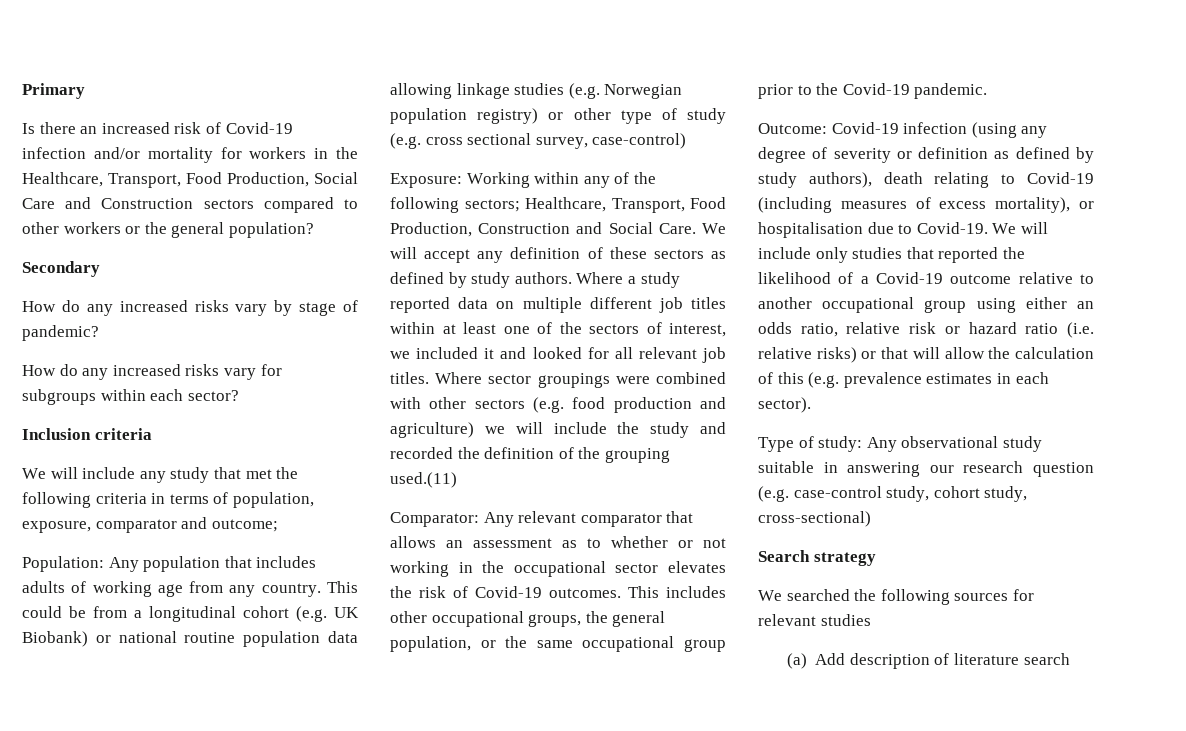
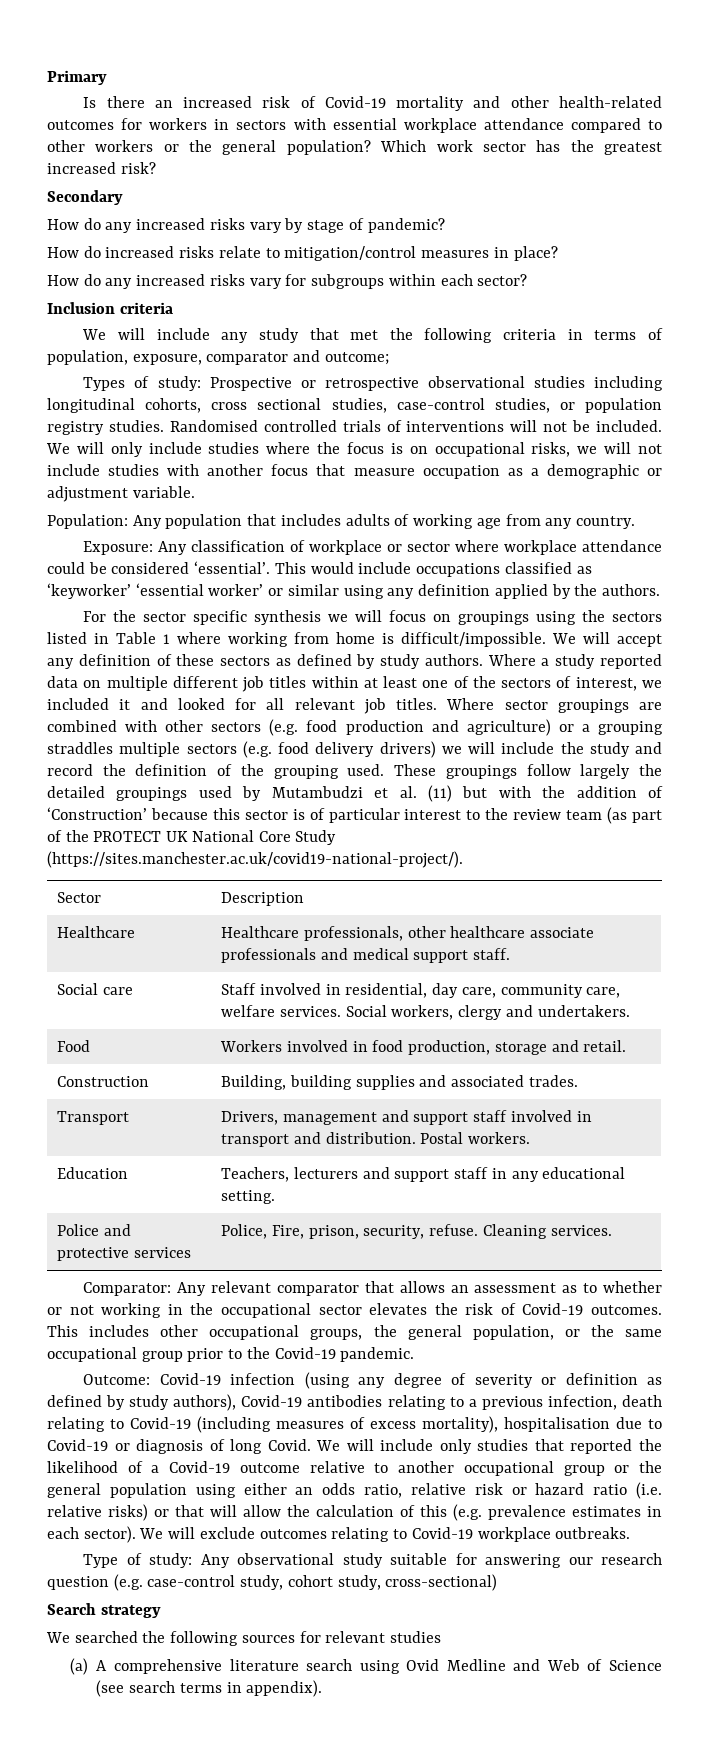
- Is there an increased risk of Covid-19 infection and/or mortality for workers in the Healthcare, Transport, Food Production, Social Care and Construction sectors compared to other workers or the general population?
+ Is there an increased risk of Covid-19 mortality and other health-related outcomes for workers in sectors with essential workplace attendance compared to other workers or the general population? Which work sector has the greatest increased risk?
+ How do increased risks relate to mitigation/control measures in place?
+ Types of study: Prospective or retrospective observational studies including longitudinal cohorts, cross sectional studies, case-control studies, or population registry studies. Randomised controlled trials of interventions will not be included. We will only include studies where the focus is on occupational risks, we will not include studies with another focus that measure occupation as a demographic or adjustment variable.
- Population: Any population that includes adults of working age from any country. This could be from a longitudinal cohort (e.g. UK Biobank) or national routine population data allowing linkage studies (e.g. Norwegian population registry) or other type of study (e.g. cross sectional survey, case-control)
- Exposure: Working within any of the following sectors; Healthcare, Transport, Food Production, Construction and Social Care.
+ Population: Any population that includes adults of working age from any country.
+ Exposure: Any classification of workplace or sector where workplace attendance could be considered ‘essential’. This would include occupations classified as ‘keyworker’ ‘essential worker’ or similar using any definition applied by the authors.
+ For the sector specific synthesis we will focus on groupings using the sectors listed in Table 1 where working from home is difficult/impossible.
- Where sector groupings were combined with other sectors (e.g. food production and agriculture) we will include the study and recorded the definition of the grouping used.(11)
+ Where sector groupings are combined with other sectors (e.g. food production and agriculture) or a grouping straddles multiple sectors (e.g. food delivery drivers) we will include the study and record the definition of the grouping used. These groupings follow largely the detailed groupings used by Mutambudzi et al. (11) but with the addition of ‘Construction’ because this sector is of particular interest to the review team (as part of the PROTECT UK National Core Study (https://sites.manchester.ac.uk/covid19-national-project/).
+ Sector | Description
+ Healthcare | Healthcare professionals, other healthcare associate professionals and medical support staff.
+ Social care | Staff involved in residential, day care, community care, welfare services. Social workers, clergy and undertakers.
+ Food | Workers involved in food production, storage and retail.
+ Construction | Building, building supplies and associated trades.
+ Transport | Drivers, management and support staff involved in transport and distribution. Postal workers.
+ Education | Teachers, lecturers and support staff in any educational setting.
+ Police and protective services | Police, Fire, prison, security, refuse. Cleaning services.
- Outcome: Covid-19 infection (using any degree of severity or definition as defined by study authors), death relating to Covid-19 (including measures of excess mortality), or hospitalisation due to Covid-19.
+ Outcome: Covid-19 infection (using any degree of severity or definition as defined by study authors), Covid-19 antibodies relating to a previous infection, death relating to Covid-19 (including measures of excess mortality), hospitalisation due to Covid-19 or diagnosis of long Covid.
- We will include only studies that reported the likelihood of a Covid-19 outcome relative to another occupational group using either an odds ratio, relative risk or hazard ratio (i.e. relative risks) or that will allow the calculation of this (e.g. prevalence estimates in each sector).
+ We will include only studies that reported the likelihood of a Covid-19 outcome relative to another occupational group or the general population using either an odds ratio, relative risk or hazard ratio (i.e. relative risks) or that will allow the calculation of this (e.g. prevalence estimates in each sector). We will exclude outcomes relating to Covid-19 workplace outbreaks.
- Type of study: Any observational study suitable in answering our research question (e.g. case-control study, cohort study, cross-sectional)
+ Type of study: Any observational study suitable for answering our research question (e.g. case-control study, cohort study, cross-sectional)
- (a) Add description of literature search
+ (a) A comprehensive literature search using Ovid Medline and Web of Science (see search terms in appendix).

